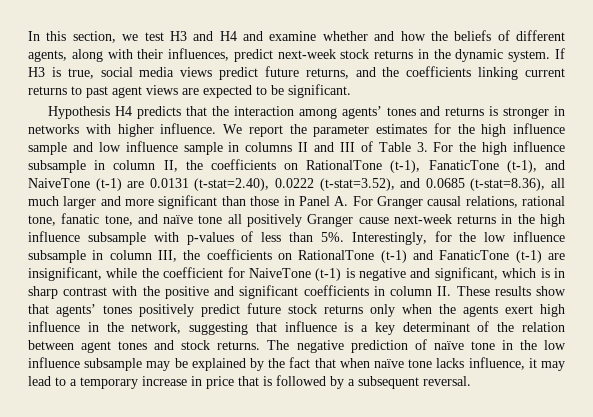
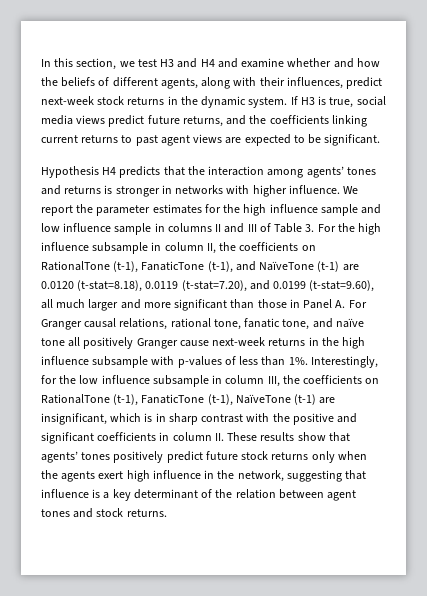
- We report the parameter estimates for the high influence sample and low influence sample in columns II and III of Table 3. For the high influence subsample in column II, the coefficients on RationalTone (t-1), FanaticTone (t-1), and NaiveTone (t-1) are 0.0131 (t-stat=2.40), 0.0222 (t-stat=3.52), and 0.0685 (t-stat=8.36), all much larger and more significant than those in Panel A. For Granger causal relations, rational tone, fanatic tone, and naïve tone all positively Granger cause next-week returns in the high influence subsample with p-values of less than 5%.
+ We report the parameter estimates for the high influence sample and low influence sample in columns II and III of Table 3. For the high influence subsample in column II, the coefficients on RationalTone (t-1), FanaticTone (t-1), and NaïveTone (t-1) are 0.0120 (t-stat=8.18), 0.0119 (t-stat=7.20), and 0.0199 (t-stat=9.60), all much larger and more significant than those in Panel A. For Granger causal relations, rational tone, fanatic tone, and naïve tone all positively Granger cause next-week returns in the high influence subsample with p-values of less than 1%.
- Interestingly, for the low influence subsample in column III, the coefficients on RationalTone (t-1) and FanaticTone (t-1) are insignificant, while the coefficient for NaiveTone (t-1) is negative and significant, which is in sharp contrast with the positive and significant coefficients in column II. These results show that agents’ tones positively predict future stock returns only when the agents exert high influence in the network, suggesting that influence is a key determinant of the relation between agent tones and stock returns. The negative prediction of naïve tone in the low influence subsample may be explained by the fact that when naïve tone lacks influence, it may lead to a temporary increase in price that is followed by a subsequent reversal.
+ Interestingly, for the low influence subsample in column III, the coefficients on RationalTone (t-1), FanaticTone (t-1), NaïveTone (t-1) are insignificant, which is in sharp contrast with the positive and significant coefficients in column II. These results show that agents’ tones positively predict future stock returns only when the agents exert high influence in the network, suggesting that influence is a key determinant of the relation between agent tones and stock returns.

